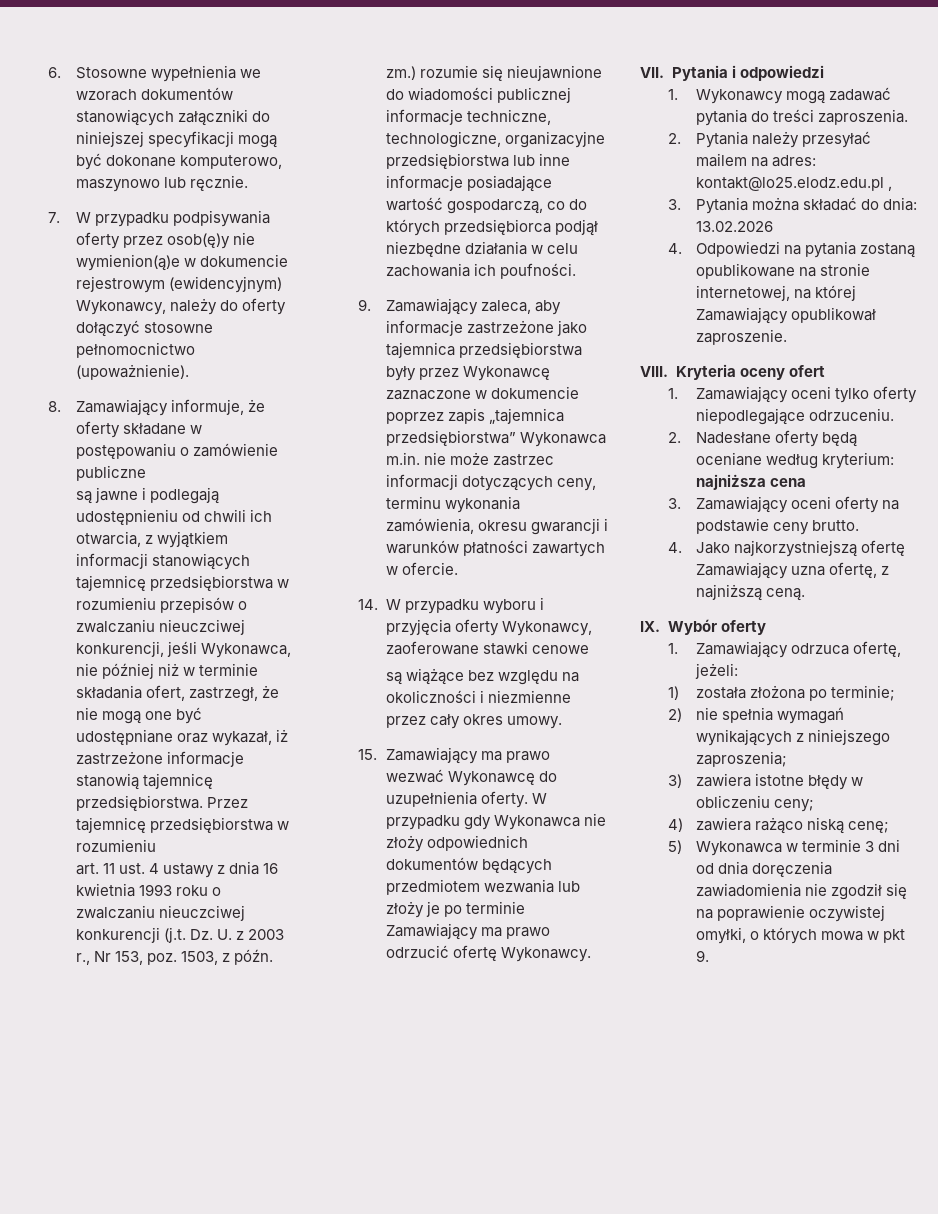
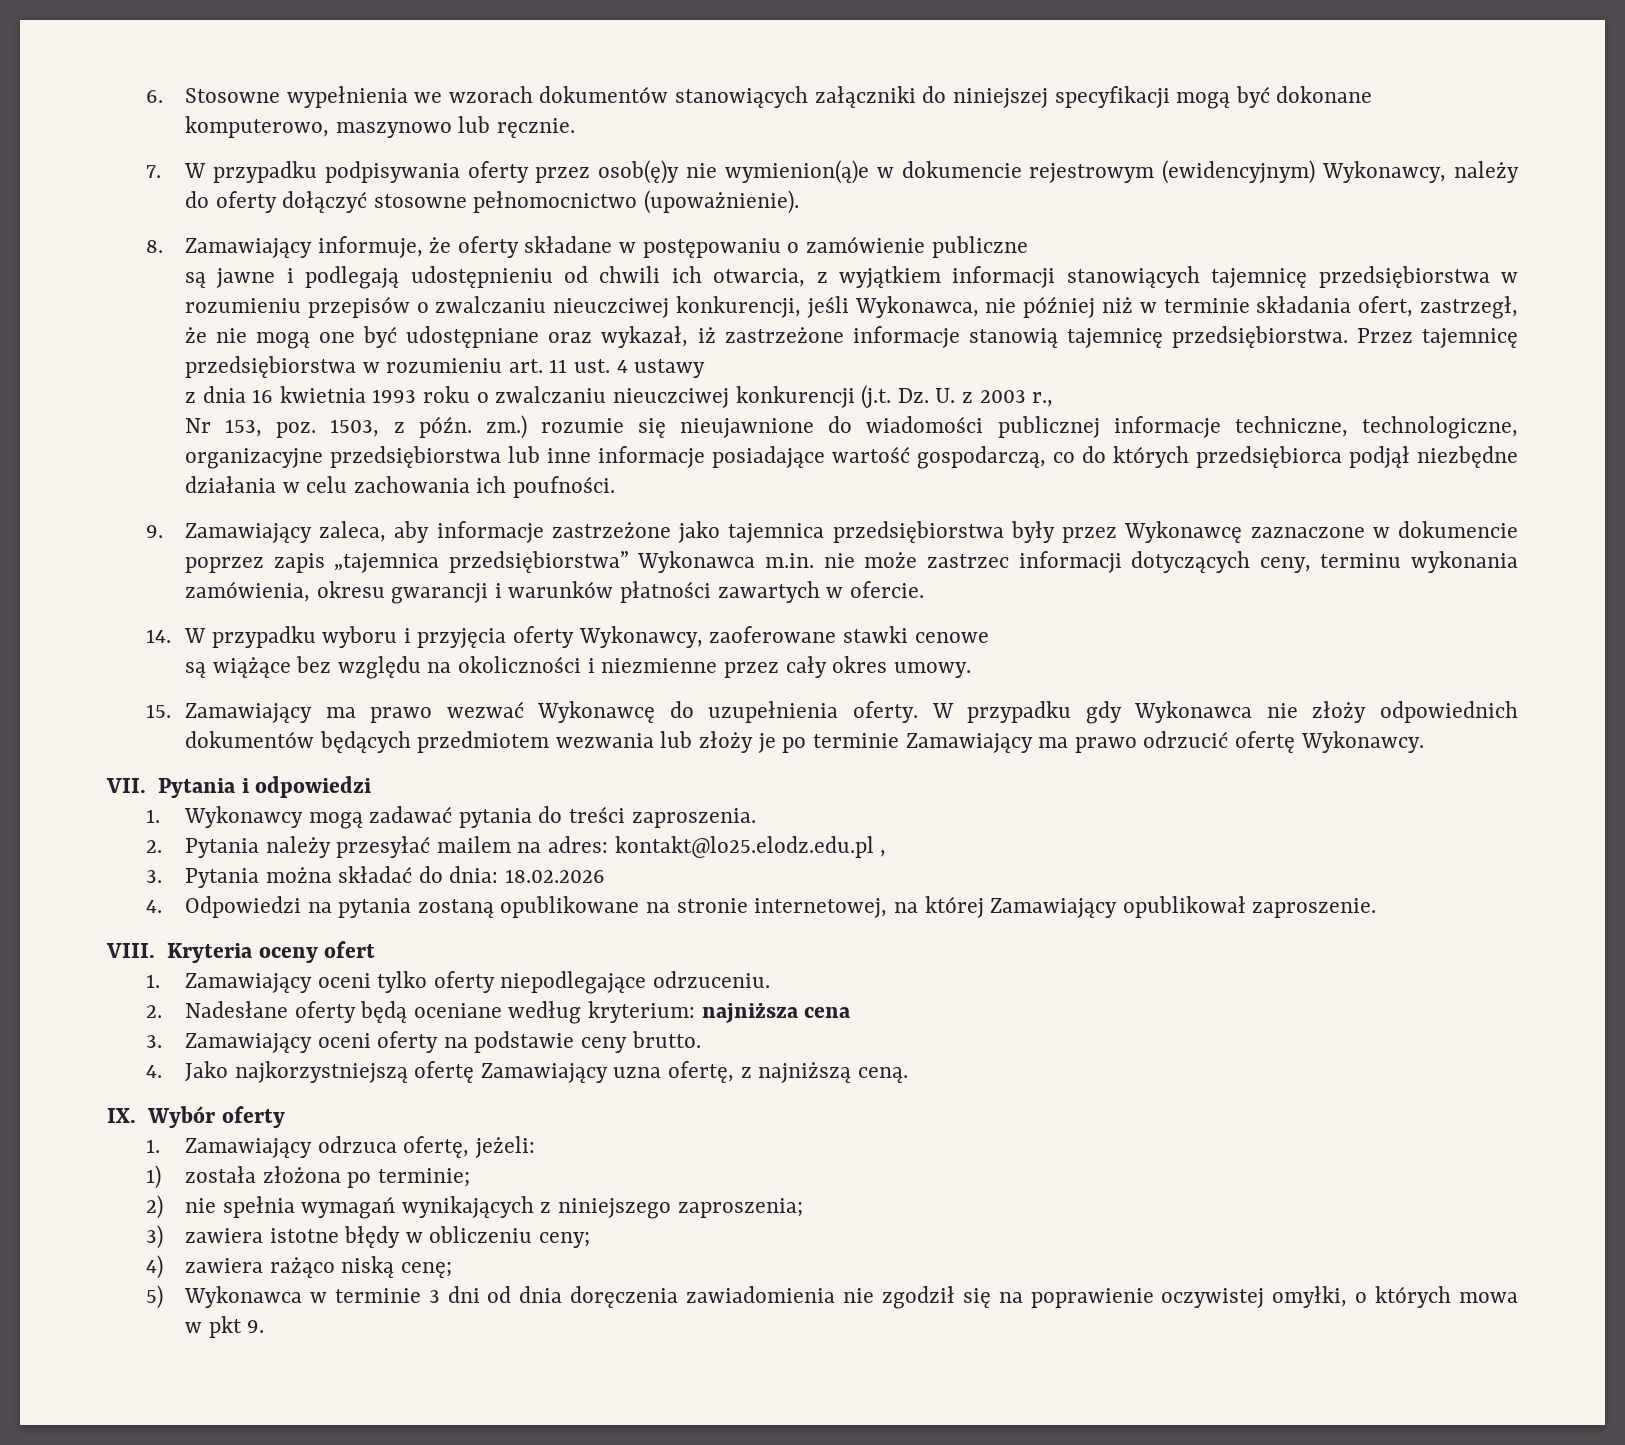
- Przez tajemnicę przedsiębiorstwa w rozumieniu
- art. 11 ust. 4 ustawy z dnia 16 kwietnia 1993 roku o zwalczaniu nieuczciwej konkurencji (j.t. Dz. U. z 2003 r., Nr 153, poz. 1503, z późn. zm.) rozumie się nieujawnione do wiadomości publicznej informacje techniczne, technologiczne, organizacyjne przedsiębiorstwa lub inne informacje posiadające wartość gospodarczą, co do których przedsiębiorca podjął niezbędne działania w celu zachowania ich poufności.
+ Przez tajemnicę przedsiębiorstwa w rozumieniu art. 11 ust. 4 ustawy
+ z dnia 16 kwietnia 1993 roku o zwalczaniu nieuczciwej konkurencji (j.t. Dz. U. z 2003 r.,
+ Nr 153, poz. 1503, z późn. zm.) rozumie się nieujawnione do wiadomości publicznej informacje techniczne, technologiczne, organizacyjne przedsiębiorstwa lub inne informacje posiadające wartość gospodarczą, co do których przedsiębiorca podjął niezbędne działania w celu zachowania ich poufności.
- 3. Pytania można składać do dnia: 13.02.2026
+ 3. Pytania można składać do dnia: 18.02.2026

